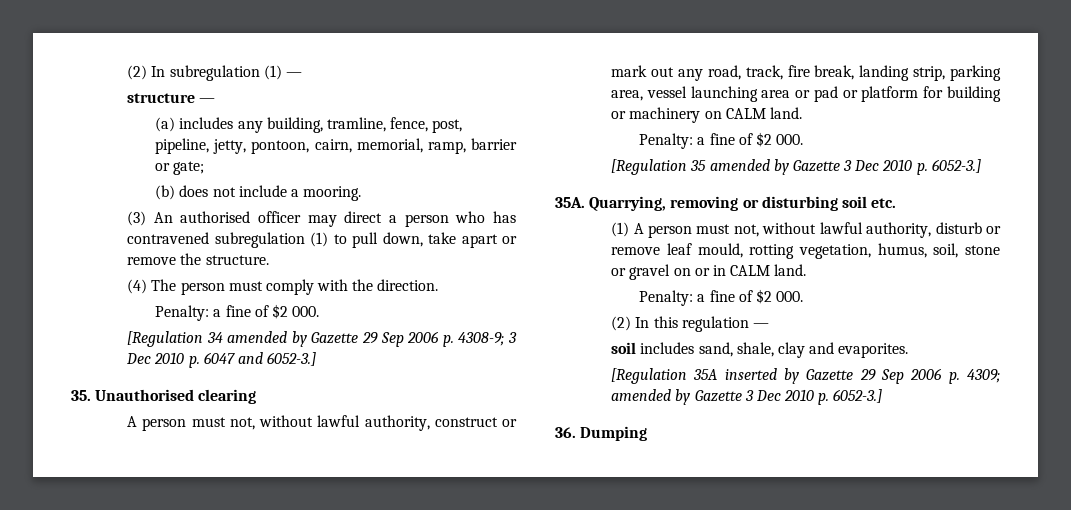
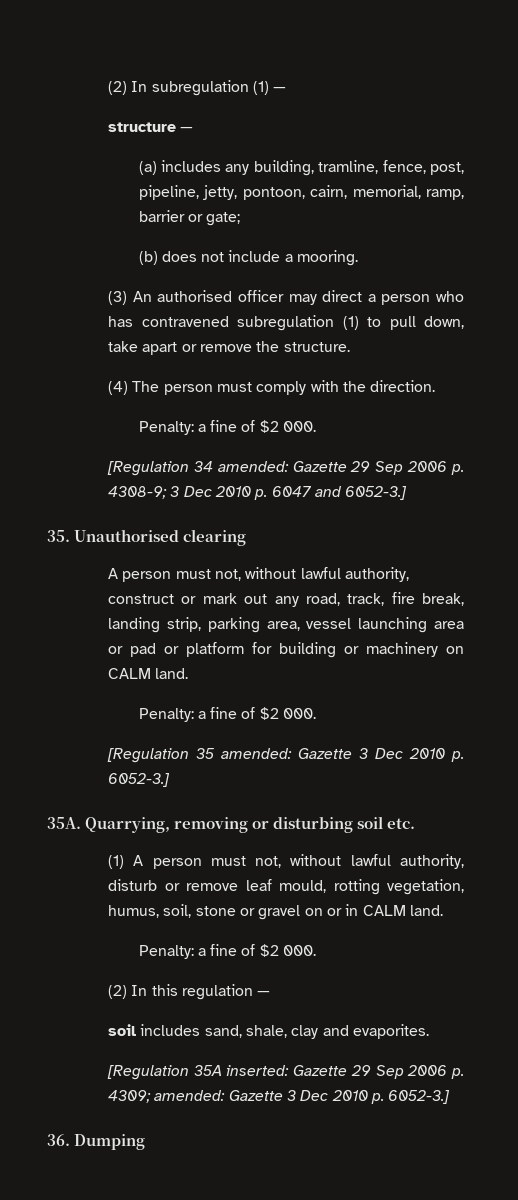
- [Regulation 34 amended by Gazette 29 Sep 2006 p. 4308-9; 3 Dec 2010 p. 6047 and 6052-3.]
+ [Regulation 34 amended: Gazette 29 Sep 2006 p. 4308-9; 3 Dec 2010 p. 6047 and 6052-3.]
- [Regulation 35 amended by Gazette 3 Dec 2010 p. 6052-3.]
+ [Regulation 35 amended: Gazette 3 Dec 2010 p. 6052-3.]
- [Regulation 35A inserted by Gazette 29 Sep 2006 p. 4309; amended by Gazette 3 Dec 2010 p. 6052-3.]
+ [Regulation 35A inserted: Gazette 29 Sep 2006 p. 4309; amended: Gazette 3 Dec 2010 p. 6052-3.]

